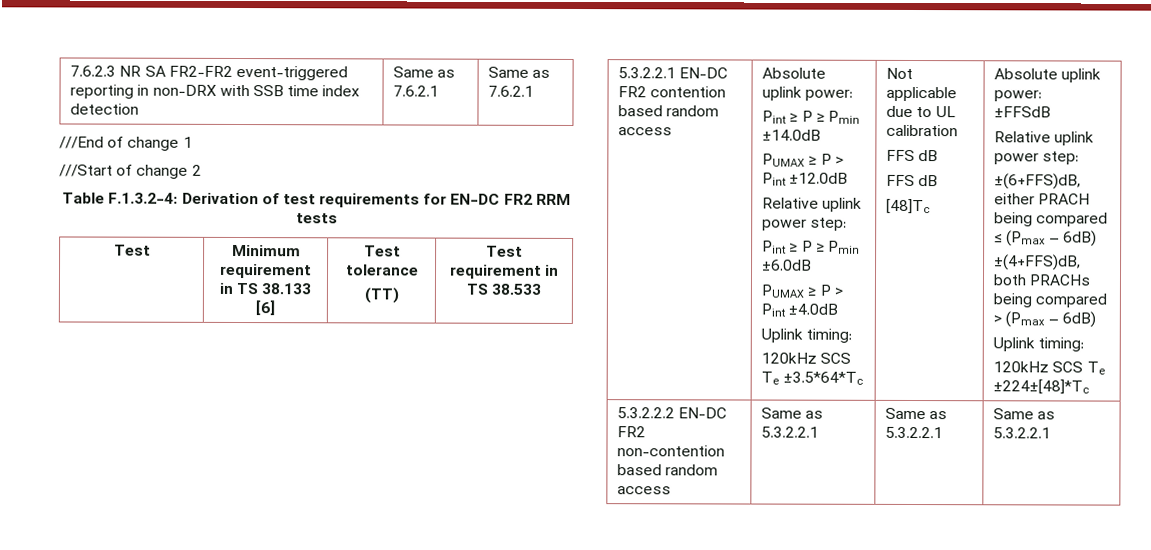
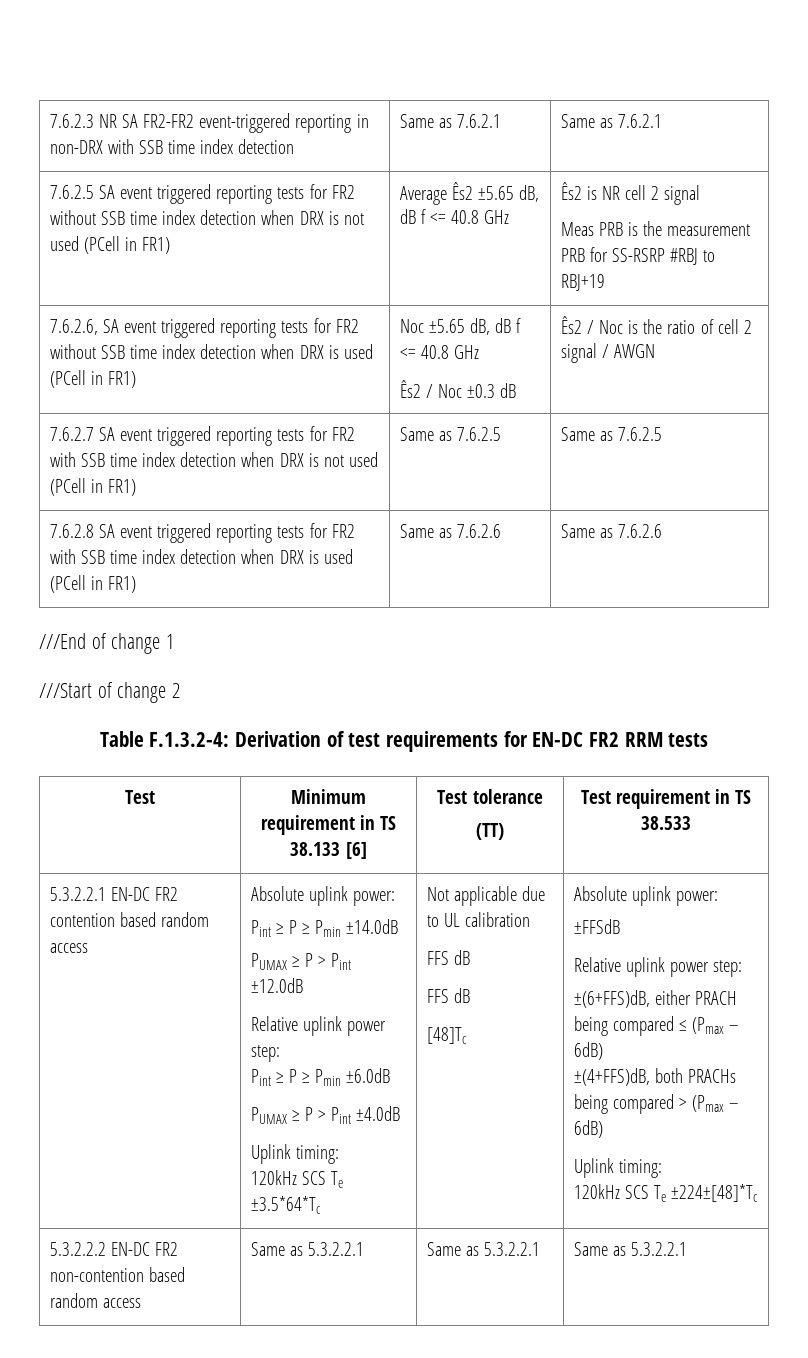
+ 7.6.2.5 SA event triggered reporting tests for FR2 without SSB time index detection when DRX is not used (PCell in FR1) | Average Ês2 ±5.65 dB, dB f <= 40.8 GHz | Ês2 is NR cell 2 signal
+ Meas PRB is the measurement PRB for SS-RSRP #RBJ to RBJ+19
+ 7.6.2.6, SA event triggered reporting tests for FR2 without SSB time index detection when DRX is used (PCell in FR1) | Noc ±5.65 dB, dB f <= 40.8 GHz
+ Ês2 / Noc ±0.3 dB | Ês2 / Noc is the ratio of cell 2 signal / AWGN
+ 7.6.2.7 SA event triggered reporting tests for FR2 with SSB time index detection when DRX is not used (PCell in FR1) | Same as 7.6.2.5 | Same as 7.6.2.5
+ 7.6.2.8 SA event triggered reporting tests for FR2 with SSB time index detection when DRX is used (PCell in FR1) | Same as 7.6.2.6 | Same as 7.6.2.6

